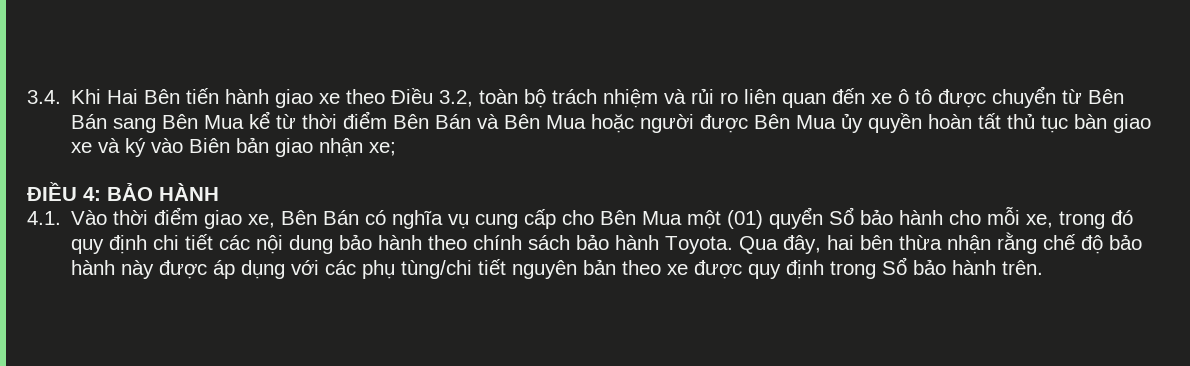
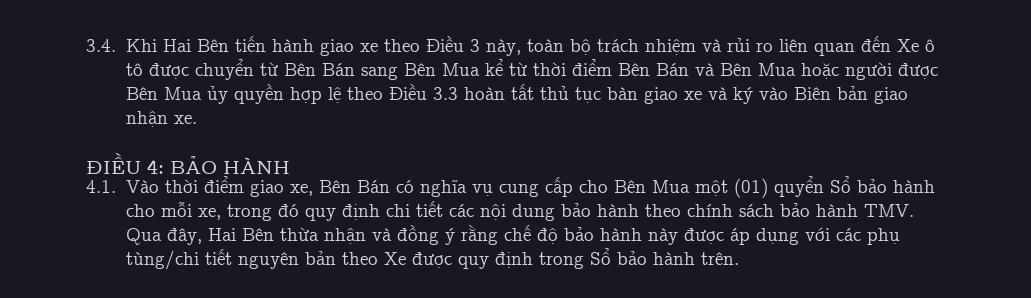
- 3.4. Khi Hai Bên tiến hành giao xe theo Điều 3.2, toàn bộ trách nhiệm và rủi ro liên quan đến xe ô tô được chuyển từ Bên Bán sang Bên Mua kể từ thời điểm Bên Bán và Bên Mua hoặc người được Bên Mua ủy quyền hoàn tất thủ tục bàn giao xe và ký vào Biên bản giao nhận xe;
+ 3.4. Khi Hai Bên tiến hành giao xe theo Điều 3 này, toàn bộ trách nhiệm và rủi ro liên quan đến Xe ô tô được chuyển từ Bên Bán sang Bên Mua kể từ thời điểm Bên Bán và Bên Mua hoặc người được Bên Mua ủy quyền hợp lệ theo Điều 3.3 hoàn tất thủ tục bàn giao xe và ký vào Biên bản giao nhận xe.
- 4.1. Vào thời điểm giao xe, Bên Bán có nghĩa vụ cung cấp cho Bên Mua một (01) quyển Sổ bảo hành cho mỗi xe, trong đó quy định chi tiết các nội dung bảo hành theo chính sách bảo hành Toyota. Qua đây, hai bên thừa nhận rằng chế độ bảo hành này được áp dụng với các phụ tùng/chi tiết nguyên bản theo xe được quy định trong Sổ bảo hành trên.
+ 4.1. Vào thời điểm giao xe, Bên Bán có nghĩa vụ cung cấp cho Bên Mua một (01) quyển Sổ bảo hành cho mỗi xe, trong đó quy định chi tiết các nội dung bảo hành theo chính sách bảo hành TMV. Qua đây, Hai Bên thừa nhận và đồng ý rằng chế độ bảo hành này được áp dụng với các phụ tùng/chi tiết nguyên bản theo Xe được quy định trong Sổ bảo hành trên.

